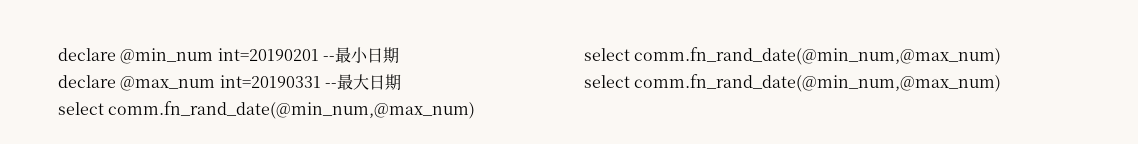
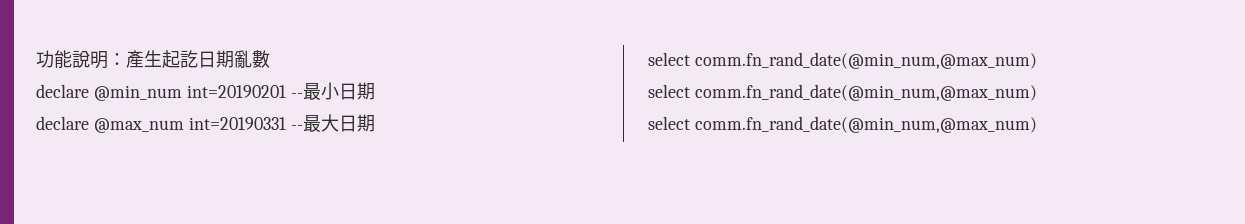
+ 功能說明：產生起訖日期亂數

